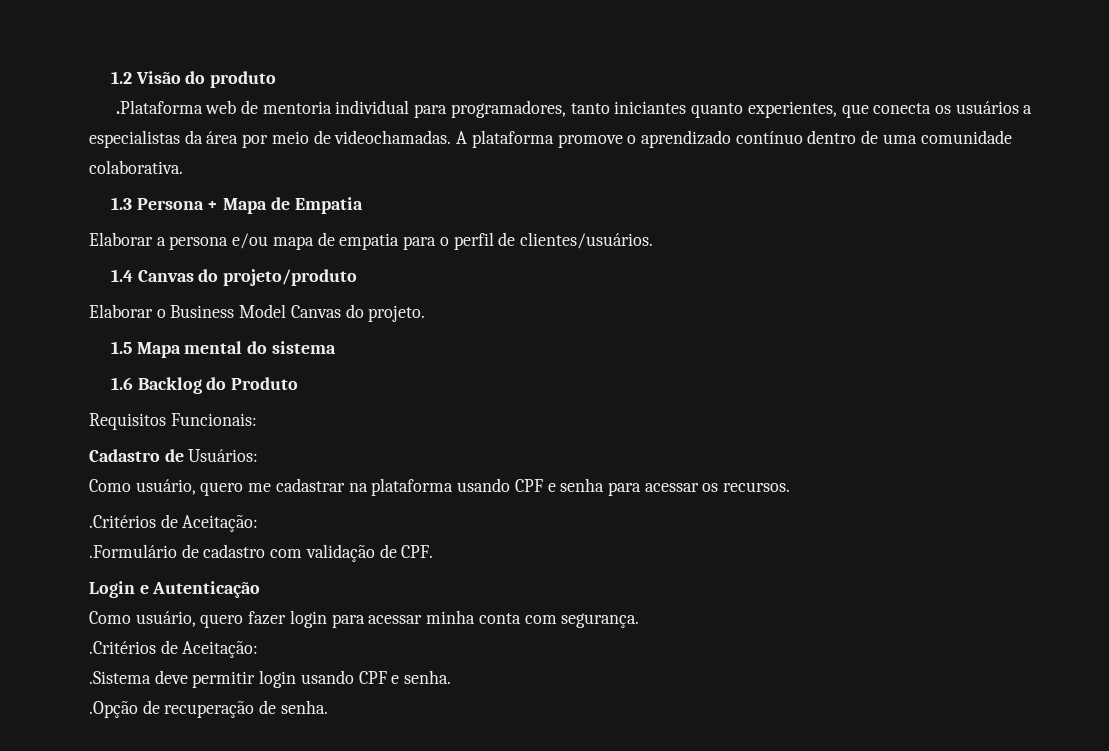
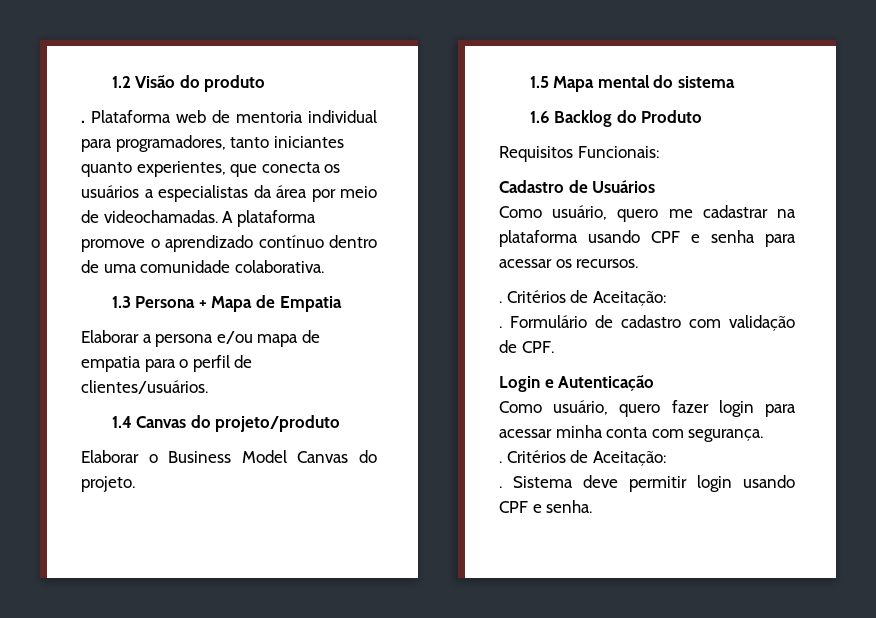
- .Plataforma web de mentoria individual para programadores, tanto iniciantes quanto experientes, que conecta os usuários a especialistas da área por meio de videochamadas.
+ . Plataforma web de mentoria individual para programadores, tanto iniciantes quanto experientes, que conecta os usuários a especialistas da área por meio de videochamadas.
- Cadastro de Usuários:
+ Cadastro de Usuários
  Como usuário, quero me cadastrar na plataforma usando CPF e senha para acessar os recursos.
- .Critérios de Aceitação:
- .Formulário de cadastro com validação de CPF.
+ . Critérios de Aceitação:
+ . Formulário de cadastro com validação de CPF.
  Como usuário, quero fazer login para acessar minha conta com segurança.
- .Critérios de Aceitação:
- .Sistema deve permitir login usando CPF e senha.
+ . Critérios de Aceitação:
+ . Sistema deve permitir login usando CPF e senha.
- .Opção de recuperação de senha.

